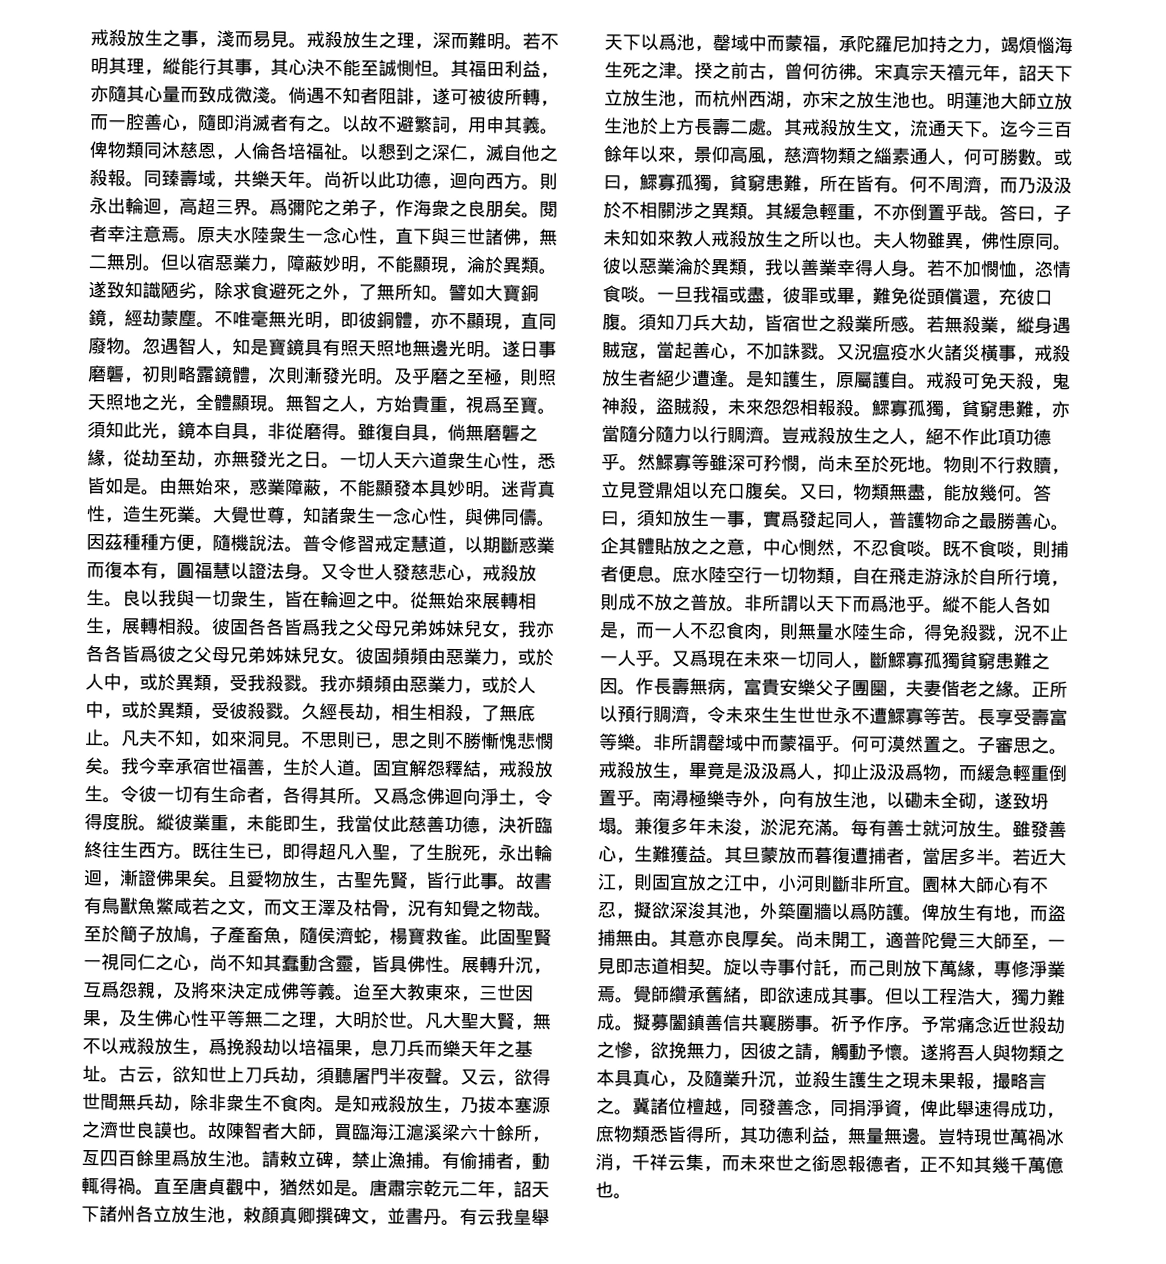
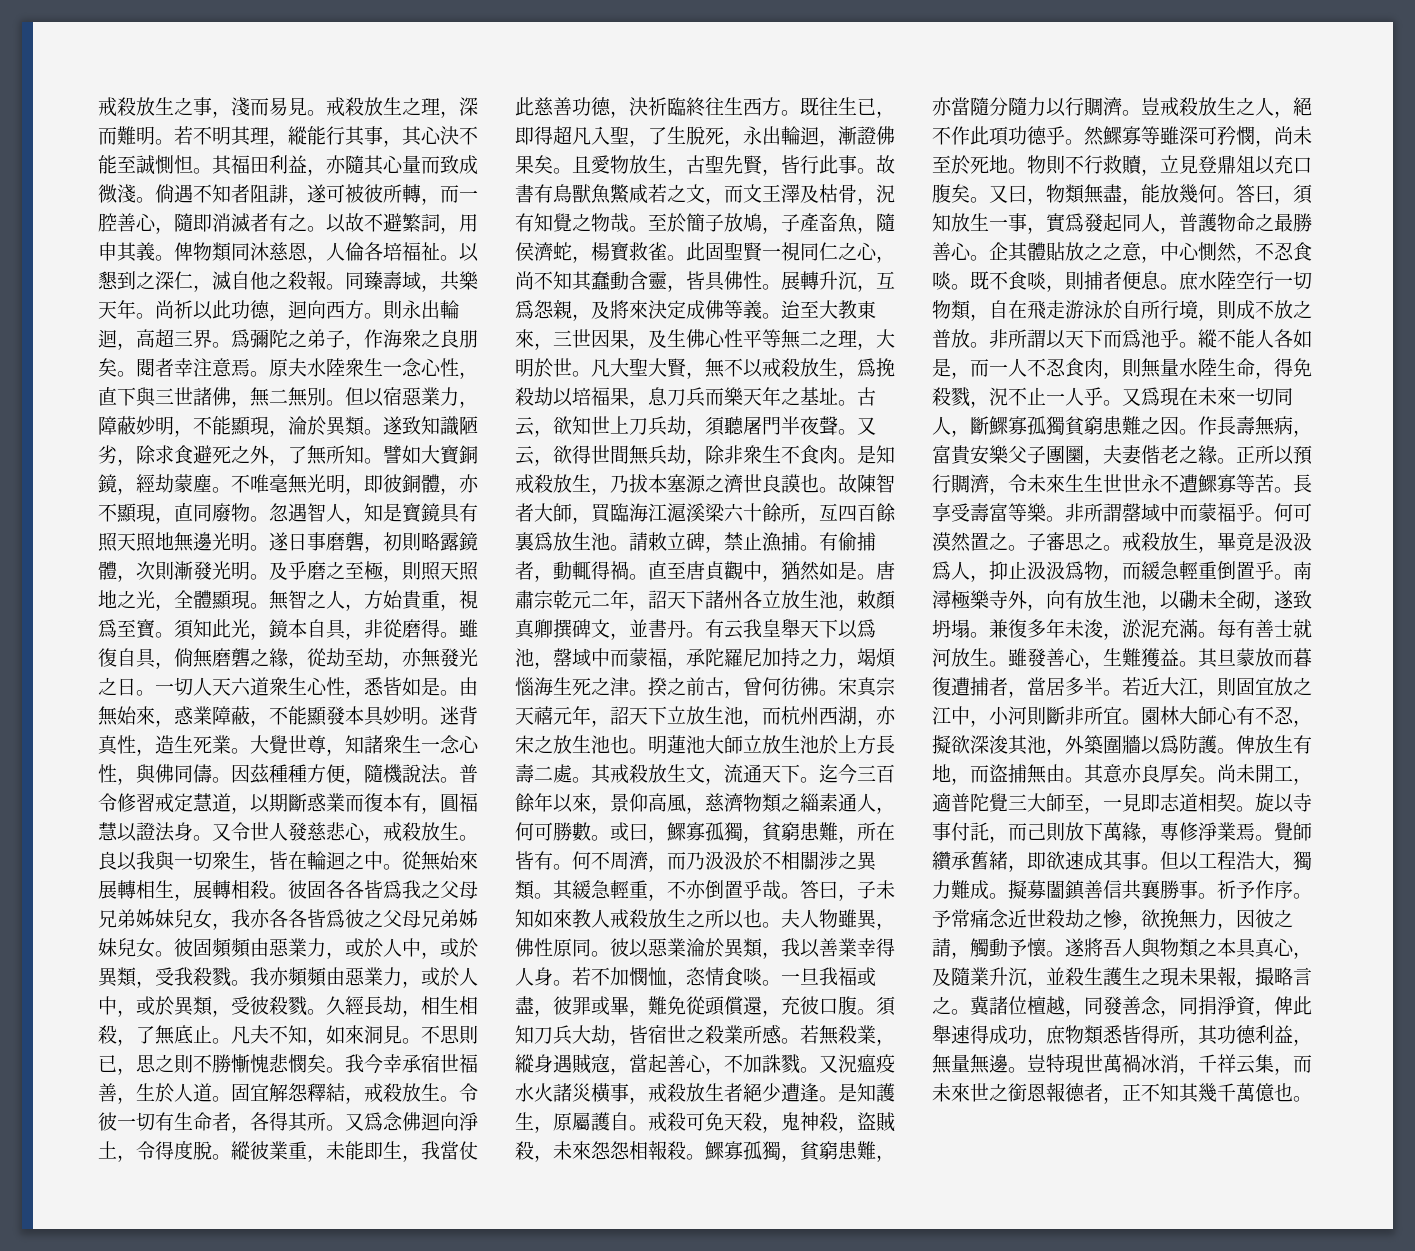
- 故陳智者大師，買臨海江滬溪梁六十餘所，亙四百餘里爲放生池。
+ 故陳智者大師，買臨海江滬溪梁六十餘所，亙四百餘裏爲放生池。

